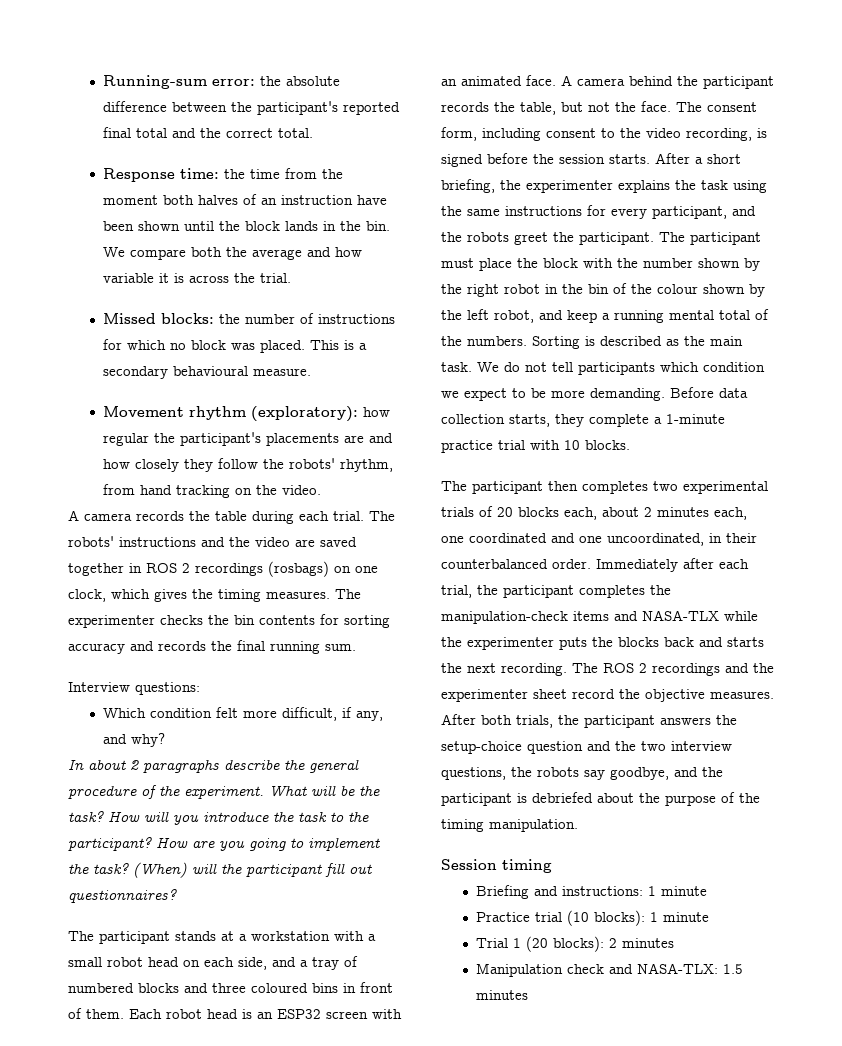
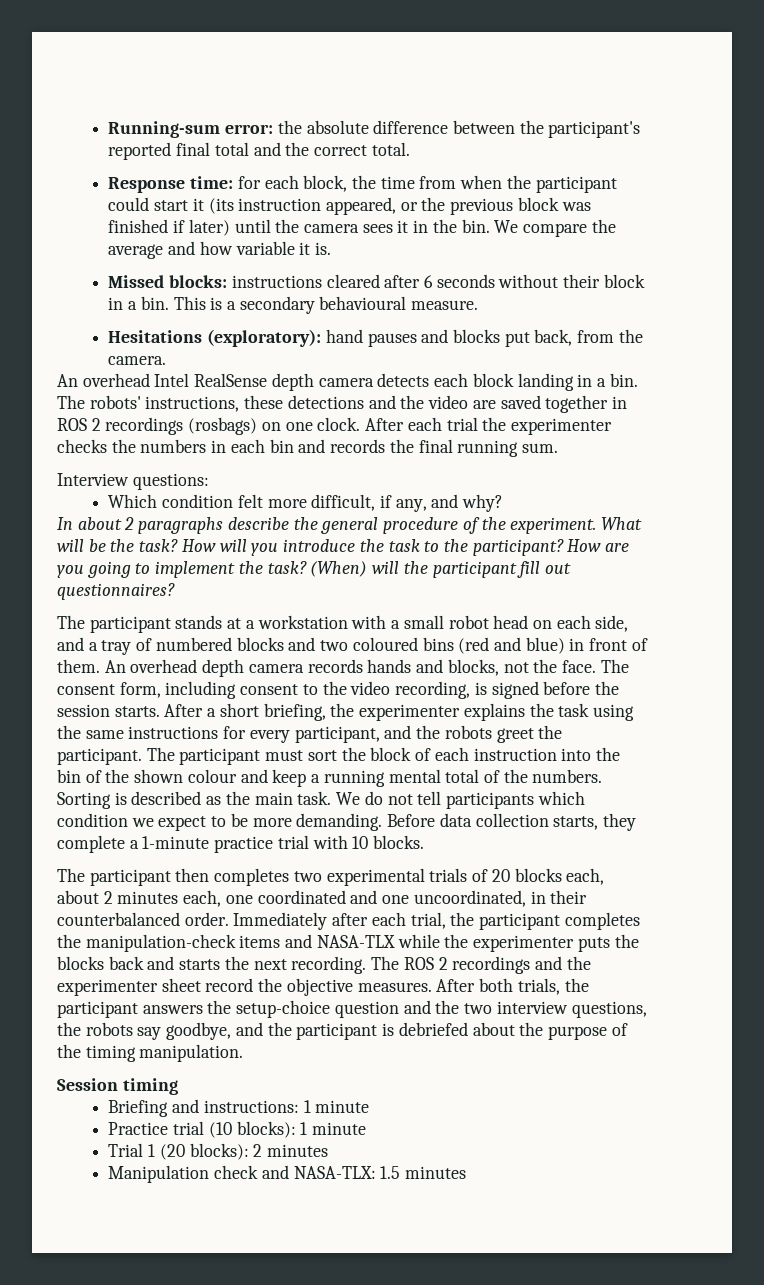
- Response time: the time from the moment both halves of an instruction have been shown until the block lands in the bin.
+ Response time: for each block, the time from when the participant could start it (its instruction appeared, or the previous block was finished if later) until the camera sees it in the bin.
- We compare both the average and how variable it is across the trial.
- Missed blocks: the number of instructions for which no block was placed.
+ We compare the average and how variable it is.
+ Missed blocks: instructions cleared after 6 seconds without their block in a bin.
- Movement rhythm (exploratory): how regular the participant's placements are and how closely they follow the robots' rhythm, from hand tracking on the video.
- A camera records the table during each trial. The robots' instructions and the video are saved together in ROS 2 recordings (rosbags) on one clock, which gives the timing measures. The experimenter checks the bin contents for sorting accuracy and records the final running sum.
+ Hesitations (exploratory): hand pauses and blocks put back, from the camera.
+ An overhead Intel RealSense depth camera detects each block landing in a bin. The robots' instructions, these detections and the video are saved together in ROS 2 recordings (rosbags) on one clock. After each trial the experimenter checks the numbers in each bin and records the final running sum.
- The participant stands at a workstation with a small robot head on each side, and a tray of numbered blocks and three coloured bins in front of them.
+ The participant stands at a workstation with a small robot head on each side, and a tray of numbered blocks and two coloured bins (red and blue) in front of them.
- Each robot head is an ESP32 screen with an animated face. A camera behind the participant records the table, but not the face.
+ An overhead depth camera records hands and blocks, not the face.
- The participant must place the block with the number shown by the right robot in the bin of the colour shown by the left robot, and keep a running mental total of the numbers.
+ The participant must sort the block of each instruction into the bin of the shown colour and keep a running mental total of the numbers.

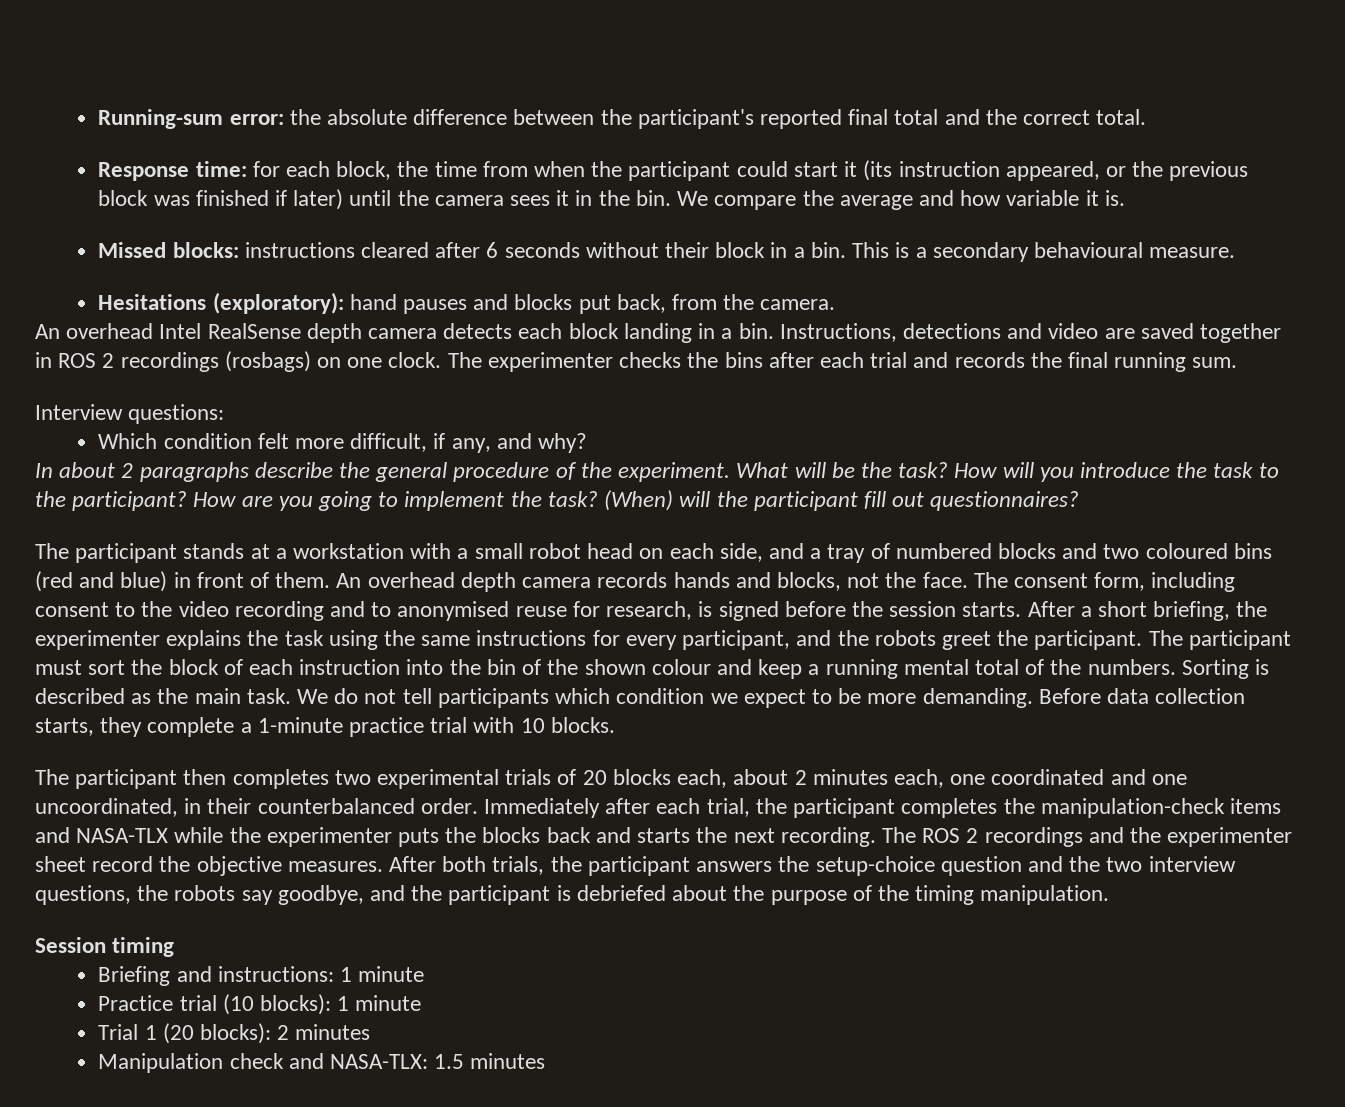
- The robots' instructions, these detections and the video are saved together in ROS 2 recordings (rosbags) on one clock.
+ Instructions, detections and video are saved together in ROS 2 recordings (rosbags) on one clock.
- After each trial the experimenter checks the numbers in each bin and records the final running sum.
+ The experimenter checks the bins after each trial and records the final running sum.
- The consent form, including consent to the video recording, is signed before the session starts.
+ The consent form, including consent to the video recording and to anonymised reuse for research, is signed before the session starts.

